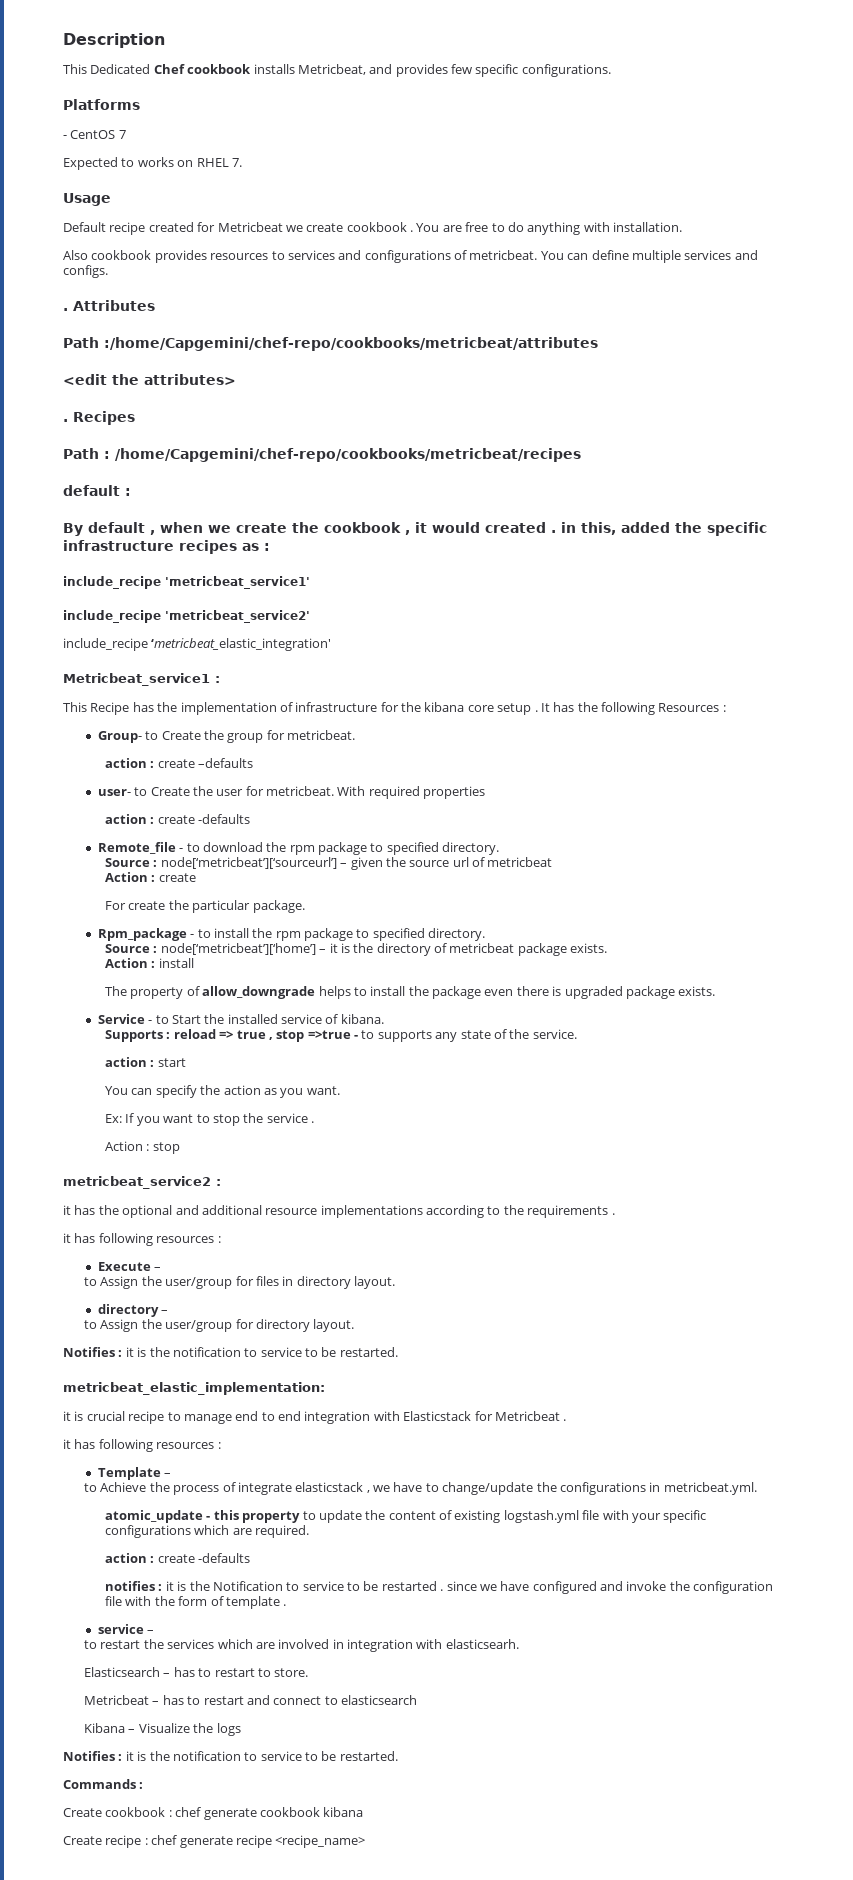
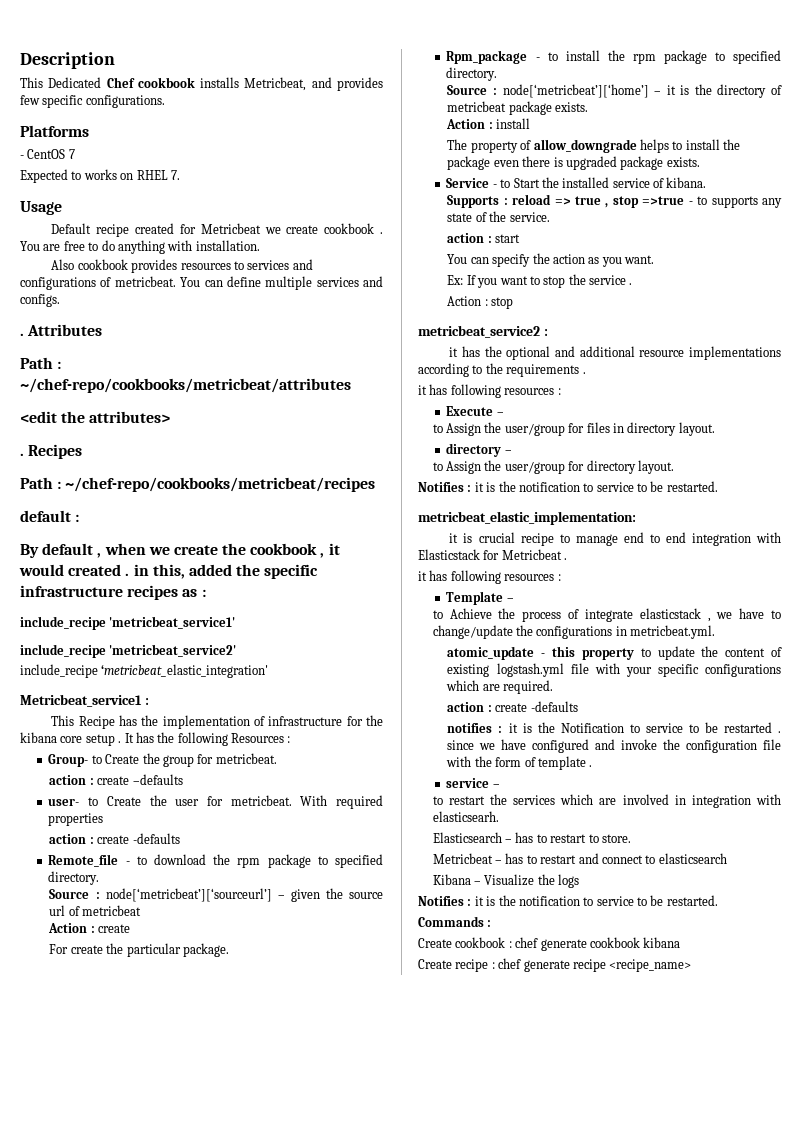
- Path :/home/Capgemini/chef-repo/cookbooks/metricbeat/attributes
+ Path : ~/chef-repo/cookbooks/metricbeat/attributes
- Path : /home/Capgemini/chef-repo/cookbooks/metricbeat/recipes
+ Path : ~/chef-repo/cookbooks/metricbeat/recipes

